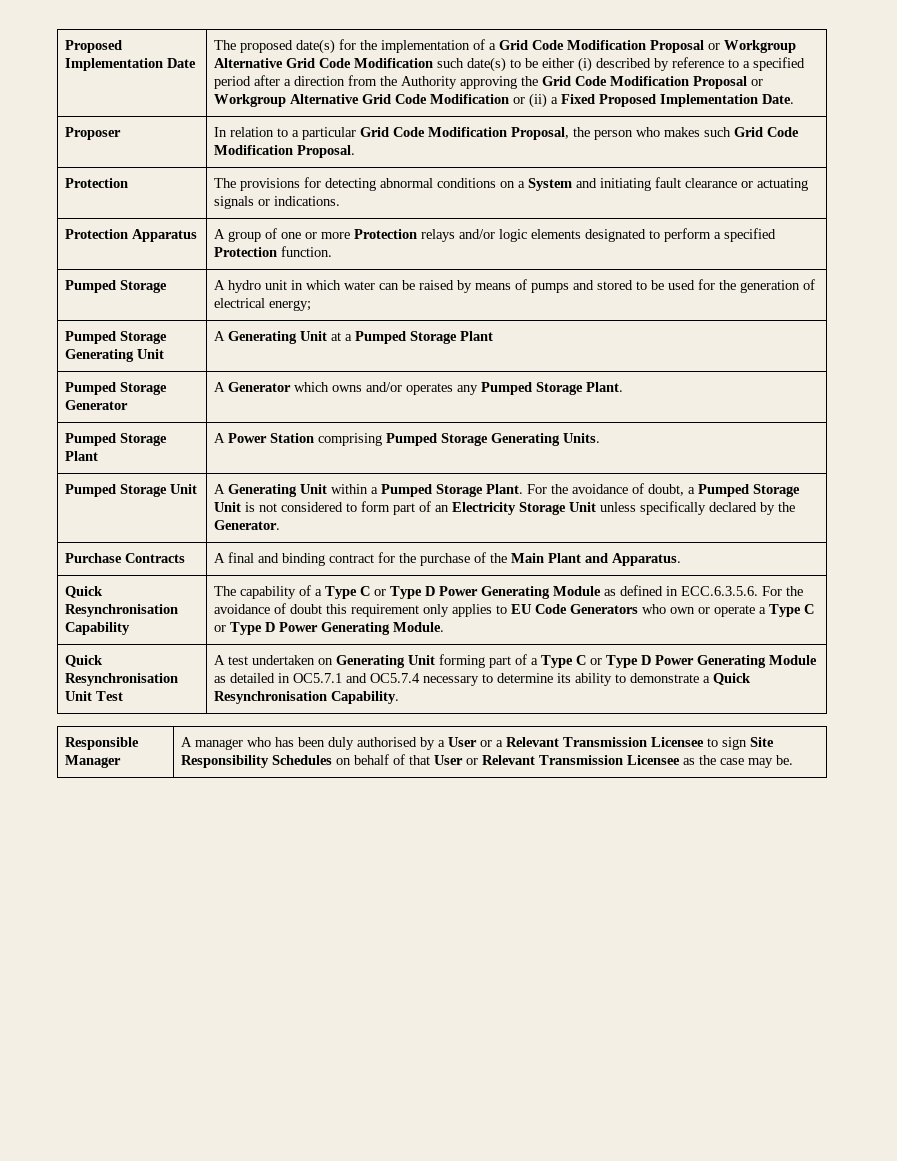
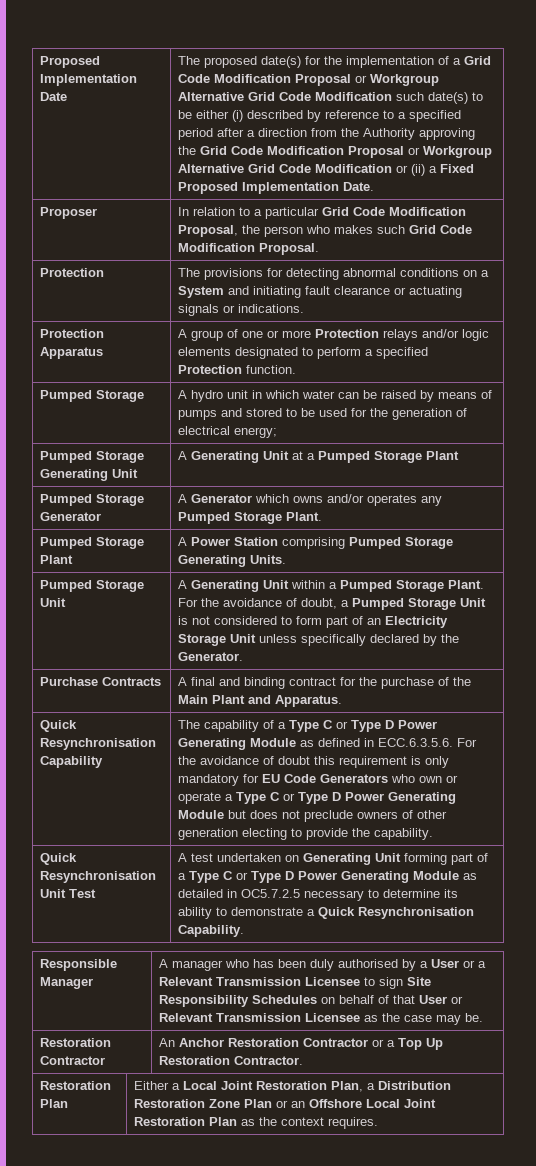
- The capability of a Type C or Type D Power Generating Module as defined in ECC.6.3.5.6. For the avoidance of doubt this requirement only applies to EU Code Generators who own or operate a Type C or Type D Power Generating Module.
+ The capability of a Type C or Type D Power Generating Module as defined in ECC.6.3.5.6. For the avoidance of doubt this requirement is only mandatory for EU Code Generators who own or operate a Type C or Type D Power Generating Module but does not preclude owners of other generation electing to provide the capability.
- Quick Resynchronisation Unit Test | A test undertaken on Generating Unit forming part of a Type C or Type D Power Generating Module as detailed in OC5.7.1 and OC5.7.4 necessary to determine its ability to demonstrate a Quick Resynchronisation Capability.
+ Quick Resynchronisation Unit Test | A test undertaken on Generating Unit forming part of a Type C or Type D Power Generating Module as detailed in OC5.7.2.5 necessary to determine its ability to demonstrate a Quick Resynchronisation Capability.
+ Restoration Contractor | An Anchor Restoration Contractor or a Top Up Restoration Contractor.
+ Restoration Plan | Either a Local Joint Restoration Plan, a Distribution Restoration Zone Plan or an Offshore Local Joint Restoration Plan as the context requires.

